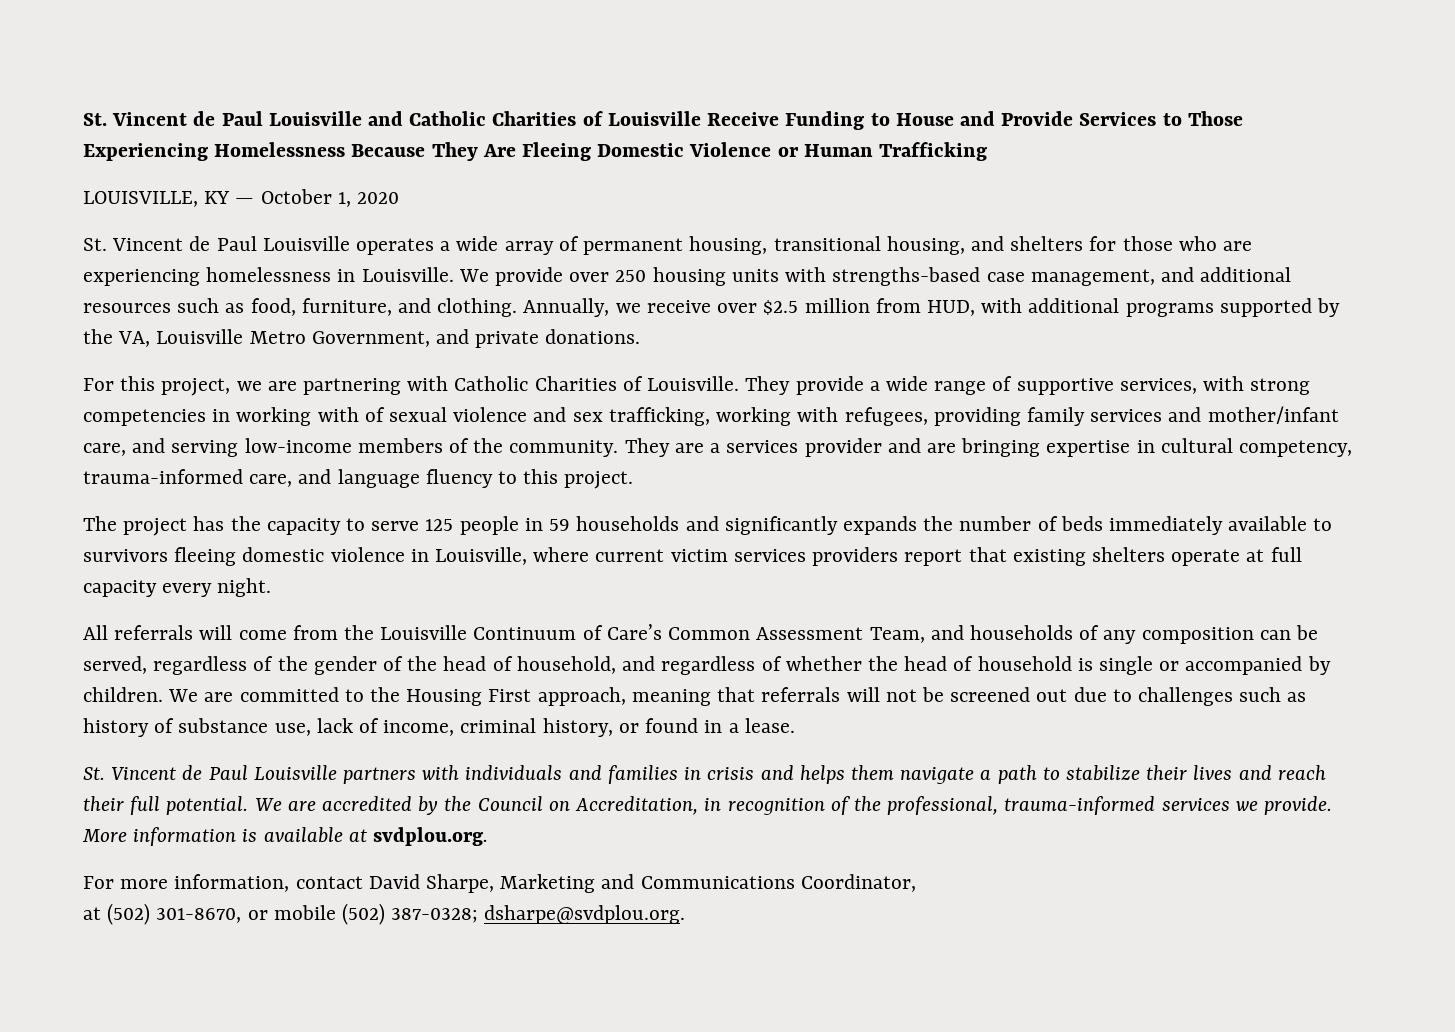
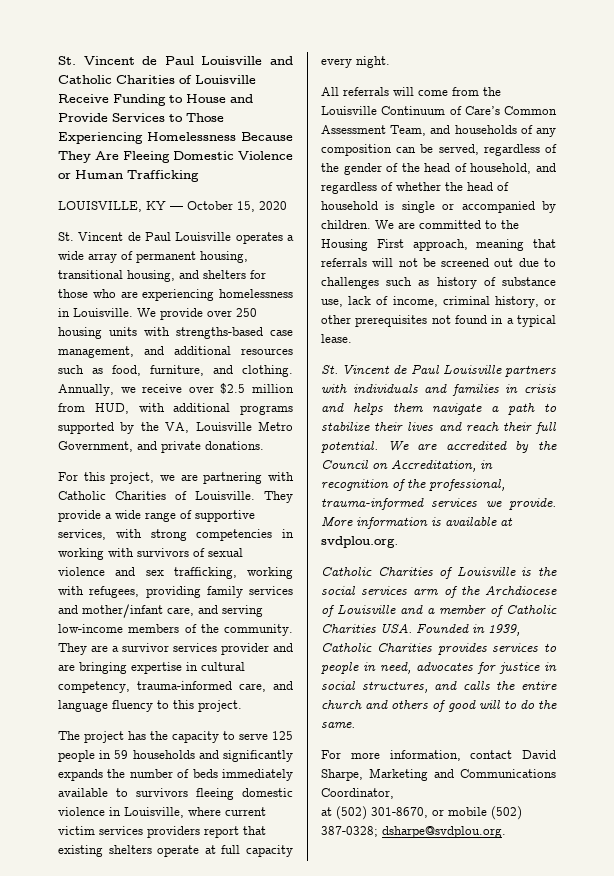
- LOUISVILLE, KY — October 1, 2020
+ LOUISVILLE, KY — October 15, 2020
- They provide a wide range of supportive services, with strong competencies in working with of sexual violence and sex trafficking, working with refugees, providing family services and mother/infant care, and serving low-income members of the community.
+ They provide a wide range of supportive services, with strong competencies in working with survivors of sexual violence and sex trafficking, working with refugees, providing family services and mother/infant care, and serving low-income members of the community.
- They are a services provider and are bringing expertise in cultural competency, trauma-informed care, and language fluency to this project.
+ They are a survivor services provider and are bringing expertise in cultural competency, trauma-informed care, and language fluency to this project.
- We are committed to the Housing First approach, meaning that referrals will not be screened out due to challenges such as history of substance use, lack of income, criminal history, or found in a lease.
+ We are committed to the Housing First approach, meaning that referrals will not be screened out due to challenges such as history of substance use, lack of income, criminal history, or other prerequisites not found in a typical lease.
+ Catholic Charities of Louisville is the social services arm of the Archdiocese of Louisville and a member of Catholic Charities USA. Founded in 1939, Catholic Charities provides services to people in need, advocates for justice in social structures, and calls the entire church and others of good will to do the same.

